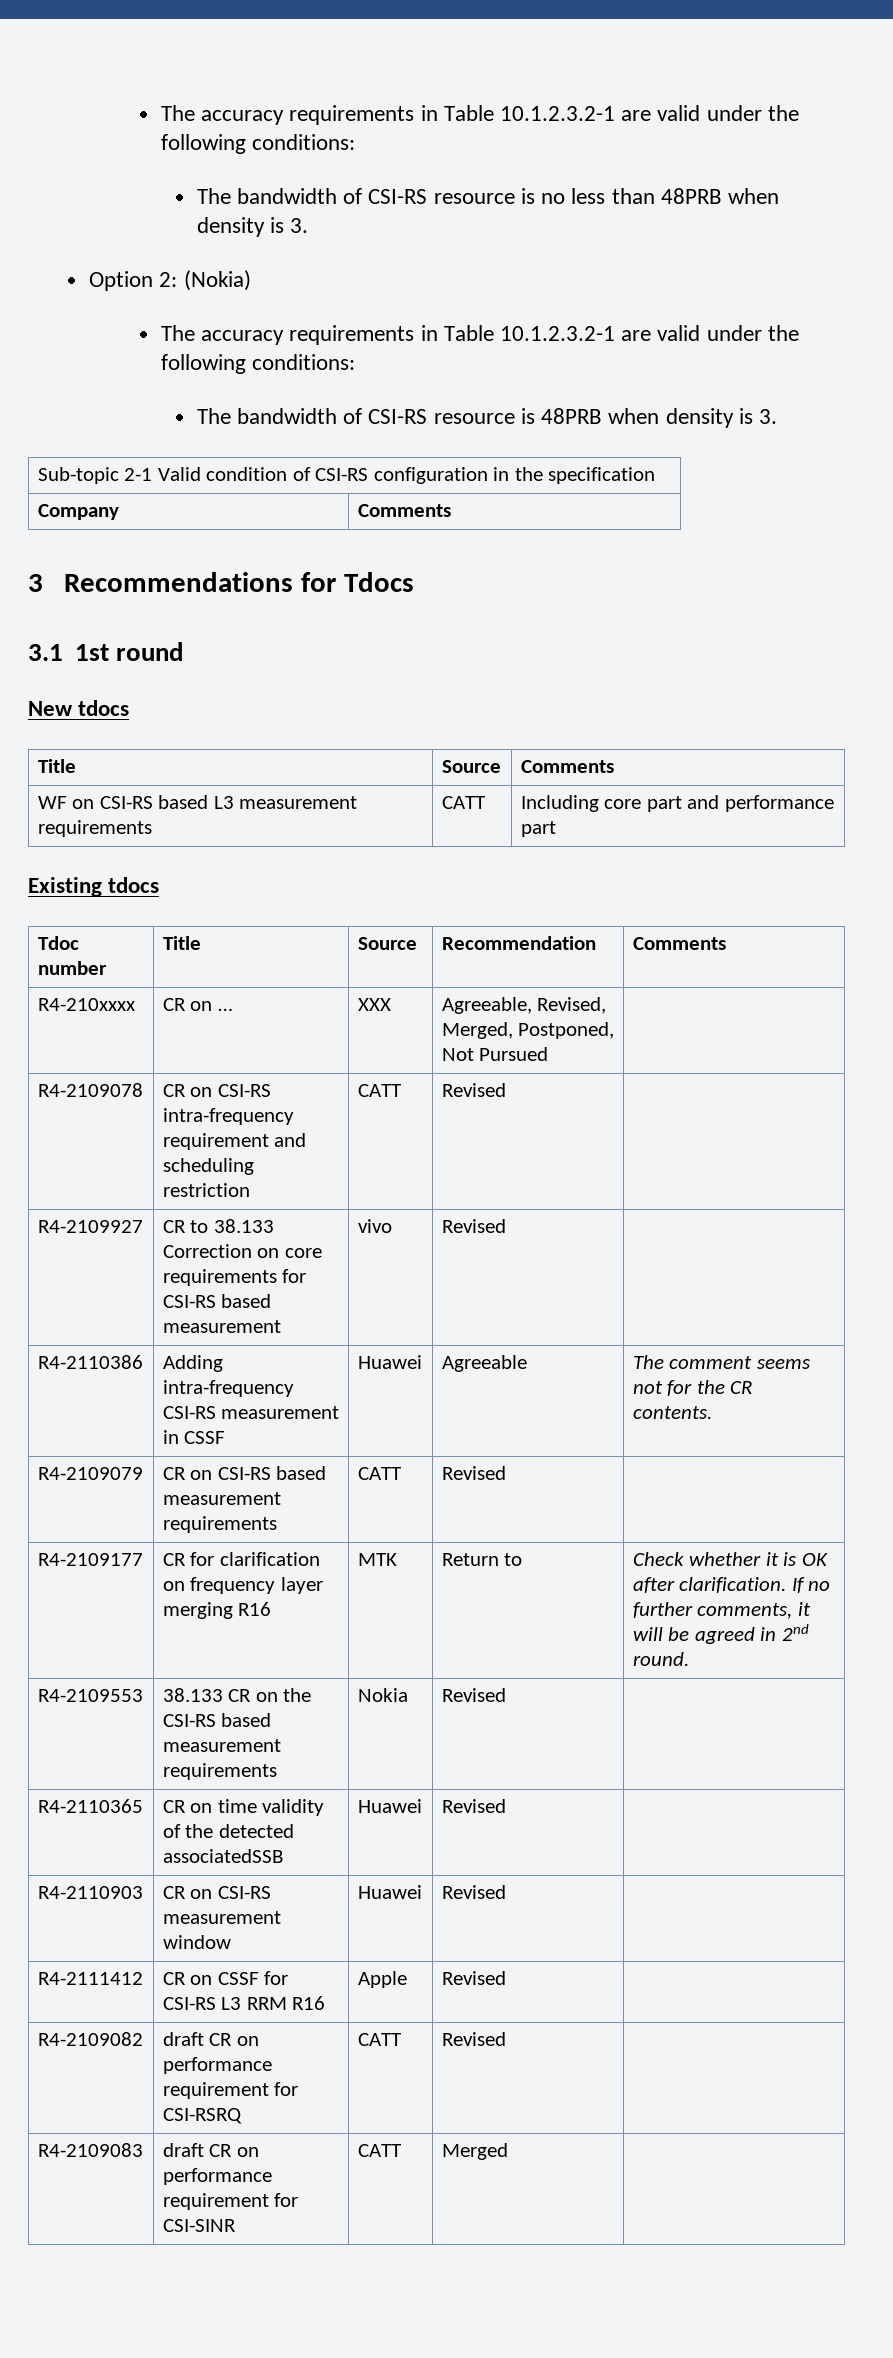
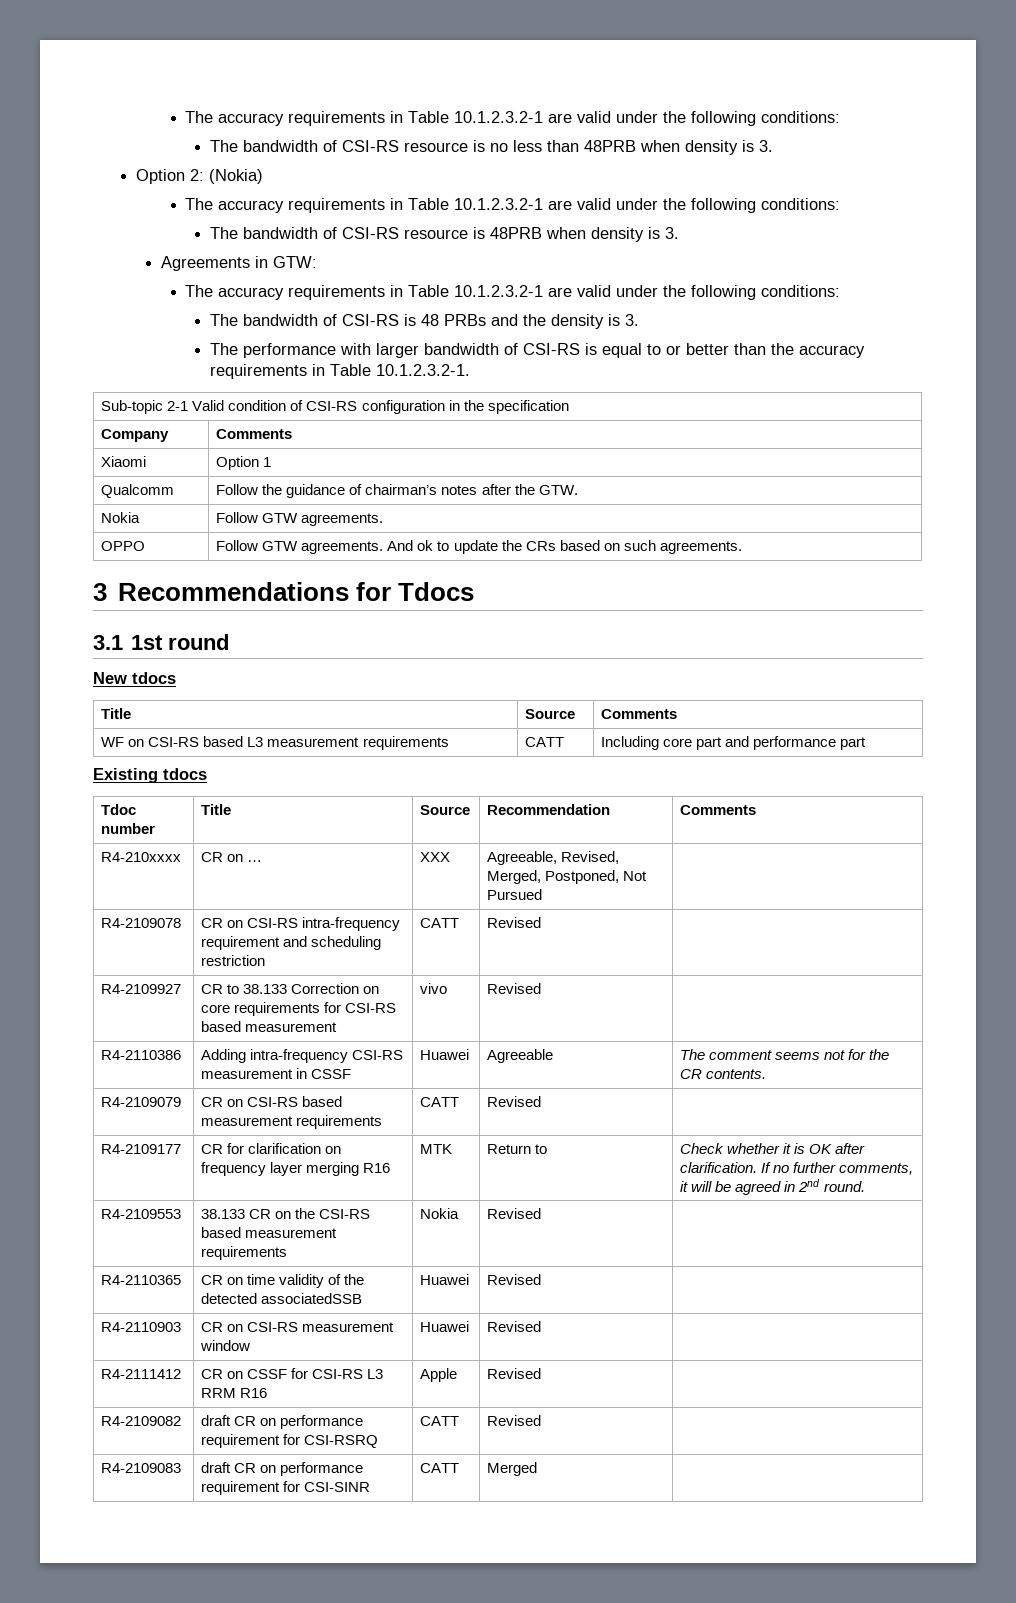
+ Agreements in GTW:
+ The accuracy requirements in Table 10.1.2.3.2-1 are valid under the following conditions:
+ The bandwidth of CSI-RS is 48 PRBs and the density is 3.
+ The performance with larger bandwidth of CSI-RS is equal to or better than the accuracy requirements in Table 10.1.2.3.2-1.
+ Xiaomi | Option 1
+ Qualcomm | Follow the guidance of chairman’s notes after the GTW.
+ Nokia | Follow GTW agreements.
+ OPPO | Follow GTW agreements. And ok to update the CRs based on such agreements.

